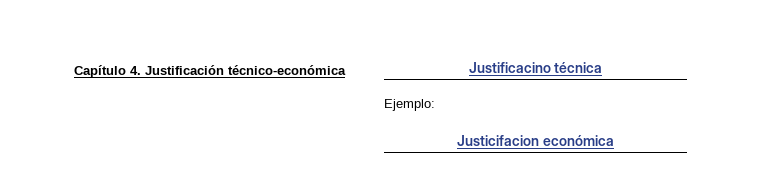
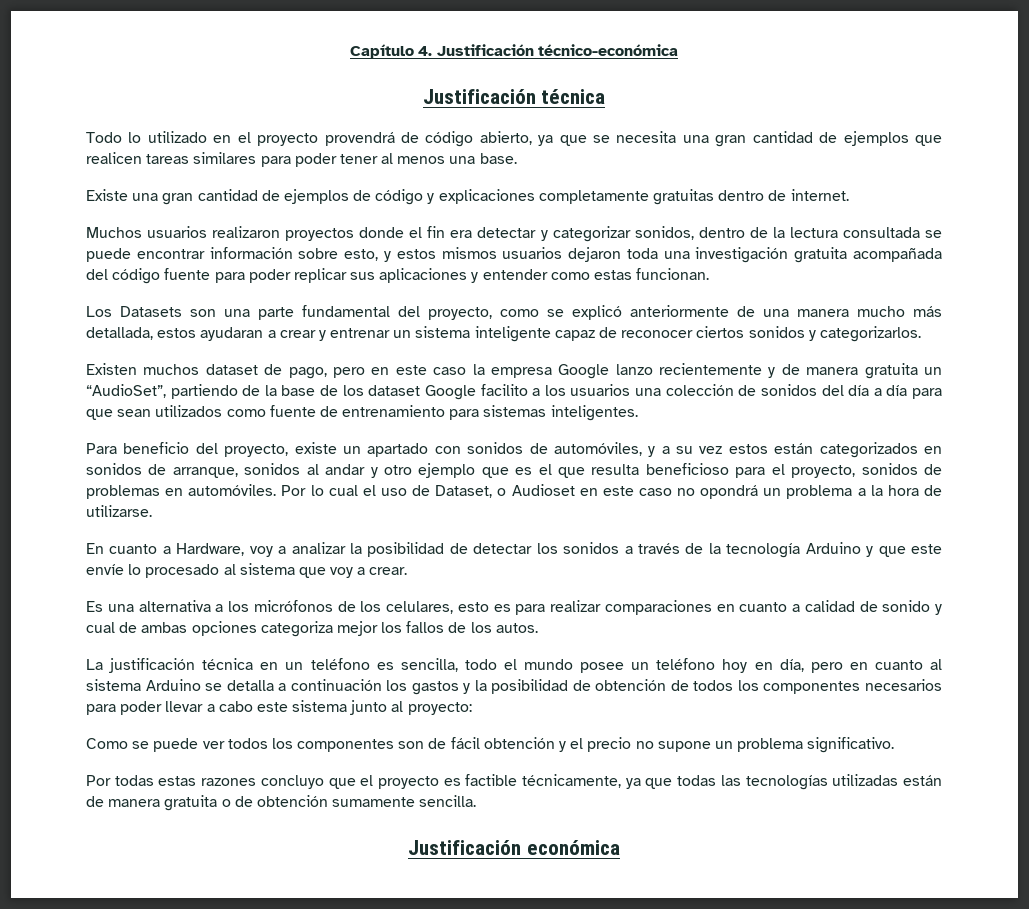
- Justificacino técnica
+ Justificación técnica
- Ejemplo:
- Justicifacion económica
+ Todo lo utilizado en el proyecto provendrá de código abierto, ya que se necesita una gran cantidad de ejemplos que realicen tareas similares para poder tener al menos una base.
+ Existe una gran cantidad de ejemplos de código y explicaciones completamente gratuitas dentro de internet.
+ Muchos usuarios realizaron proyectos donde el fin era detectar y categorizar sonidos, dentro de la lectura consultada se puede encontrar información sobre esto, y estos mismos usuarios dejaron toda una investigación gratuita acompañada del código fuente para poder replicar sus aplicaciones y entender como estas funcionan.
+ Los Datasets son una parte fundamental del proyecto, como se explicó anteriormente de una manera mucho más detallada, estos ayudaran a crear y entrenar un sistema inteligente capaz de reconocer ciertos sonidos y categorizarlos.
+ Existen muchos dataset de pago, pero en este caso la empresa Google lanzo recientemente y de manera gratuita un “AudioSet”, partiendo de la base de los dataset Google facilito a los usuarios una colección de sonidos del día a día para que sean utilizados como fuente de entrenamiento para sistemas inteligentes.
+ Para beneficio del proyecto, existe un apartado con sonidos de automóviles, y a su vez estos están categorizados en sonidos de arranque, sonidos al andar y otro ejemplo que es el que resulta beneficioso para el proyecto, sonidos de problemas en automóviles. Por lo cual el uso de Dataset, o Audioset en este caso no opondrá un problema a la hora de utilizarse.
+ En cuanto a Hardware, voy a analizar la posibilidad de detectar los sonidos a través de la tecnología Arduino y que este envíe lo procesado al sistema que voy a crear.
+ Es una alternativa a los micrófonos de los celulares, esto es para realizar comparaciones en cuanto a calidad de sonido y cual de ambas opciones categoriza mejor los fallos de los autos.
+ La justificación técnica en un teléfono es sencilla, todo el mundo posee un teléfono hoy en día, pero en cuanto al sistema Arduino se detalla a continuación los gastos y la posibilidad de obtención de todos los componentes necesarios para poder llevar a cabo este sistema junto al proyecto:
+ Como se puede ver todos los componentes son de fácil obtención y el precio no supone un problema significativo.
+ Por todas estas razones concluyo que el proyecto es factible técnicamente, ya que todas las tecnologías utilizadas están de manera gratuita o de obtención sumamente sencilla.
+ Justificación económica

